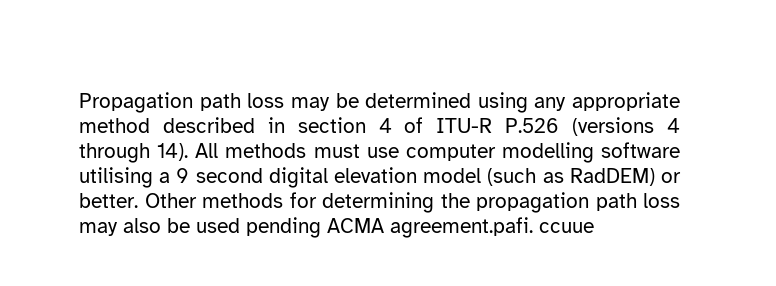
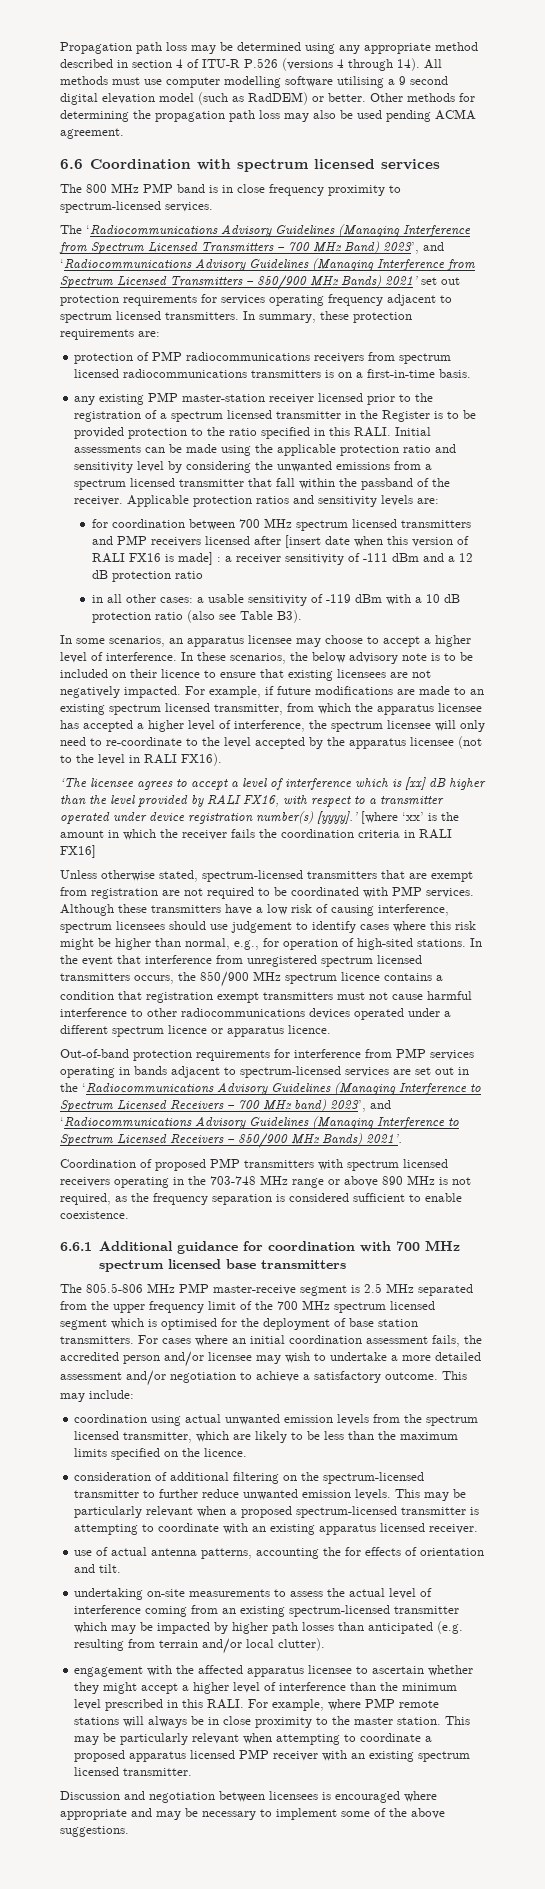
- Other methods for determining the propagation path loss may also be used pending ACMA agreement.pafi. ccuue
+ Other methods for determining the propagation path loss may also be used pending ACMA agreement.
+ 6.6 Coordination with spectrum licensed services
+ The 800 MHz PMP band is in close frequency proximity to spectrum-licensed services.
+ The ‘Radiocommunications Advisory Guidelines (Managing Interference from Spectrum Licensed Transmitters – 700 MHz Band) 2023’, and ‘Radiocommunications Advisory Guidelines (Managing Interference from Spectrum Licensed Transmitters – 850/900 MHz Bands) 2021’ set out protection requirements for services operating frequency adjacent to spectrum licensed transmitters. In summary, these protection requirements are:
+ protection of PMP radiocommunications receivers from spectrum licensed radiocommunications transmitters is on a first-in-time basis.
+ any existing PMP master-station receiver licensed prior to the registration of a spectrum licensed transmitter in the Register is to be provided protection to the ratio specified in this RALI. Initial assessments can be made using the applicable protection ratio and sensitivity level by considering the unwanted emissions from a spectrum licensed transmitter that fall within the passband of the receiver. Applicable protection ratios and sensitivity levels are:
+ for coordination between 700 MHz spectrum licensed transmitters and PMP receivers licensed after [insert date when this version of RALI FX16 is made] : a receiver sensitivity of -111 dBm and a 12 dB protection ratio
+ in all other cases: a usable sensitivity of -119 dBm with a 10 dB protection ratio (also see Table B3).
+ In some scenarios, an apparatus licensee may choose to accept a higher level of interference. In these scenarios, the below advisory note is to be included on their licence to ensure that existing licensees are not negatively impacted. For example, if future modifications are made to an existing spectrum licensed transmitter, from which the apparatus licensee has accepted a higher level of interference, the spectrum licensee will only need to re-coordinate to the level accepted by the apparatus licensee (not to the level in RALI FX16).
+ ‘The licensee agrees to accept a level of interference which is [xx] dB higher than the level provided by RALI FX16, with respect to a transmitter operated under device registration number(s) [yyyy].’ [where ‘xx’ is the amount in which the receiver fails the coordination criteria in RALI FX16]
+ Unless otherwise stated, spectrum-licensed transmitters that are exempt from registration are not required to be coordinated with PMP services. Although these transmitters have a low risk of causing interference, spectrum licensees should use judgement to identify cases where this risk might be higher than normal, e.g., for operation of high-sited stations. In the event that interference from unregistered spectrum licensed transmitters occurs, the 850/900 MHz spectrum licence contains a condition that registration exempt transmitters must not cause harmful interference to other radiocommunications devices operated under a different spectrum licence or apparatus licence.
+ Out-of-band protection requirements for interference from PMP services operating in bands adjacent to spectrum-licensed services are set out in the ‘Radiocommunications Advisory Guidelines (Managing Interference to Spectrum Licensed Receivers – 700 MHz band) 2023’, and ‘Radiocommunications Advisory Guidelines (Managing Interference to Spectrum Licensed Receivers – 850/900 MHz Bands) 2021’.
+ Coordination of proposed PMP transmitters with spectrum licensed receivers operating in the 703-748 MHz range or above 890 MHz is not required, as the frequency separation is considered sufficient to enable coexistence.
+ 6.6.1 Additional guidance for coordination with 700 MHz spectrum licensed base transmitters
+ The 805.5-806 MHz PMP master-receive segment is 2.5 MHz separated from the upper frequency limit of the 700 MHz spectrum licensed segment which is optimised for the deployment of base station transmitters. For cases where an initial coordination assessment fails, the accredited person and/or licensee may wish to undertake a more detailed assessment and/or negotiation to achieve a satisfactory outcome. This may include:
+ coordination using actual unwanted emission levels from the spectrum licensed transmitter, which are likely to be less than the maximum limits specified on the licence.
+ consideration of additional filtering on the spectrum-licensed transmitter to further reduce unwanted emission levels. This may be particularly relevant when a proposed spectrum-licensed transmitter is attempting to coordinate with an existing apparatus licensed receiver.
+ use of actual antenna patterns, accounting the for effects of orientation and tilt.
+ undertaking on-site measurements to assess the actual level of interference coming from an existing spectrum-licensed transmitter which may be impacted by higher path losses than anticipated (e.g. resulting from terrain and/or local clutter).
+ engagement with the affected apparatus licensee to ascertain whether they might accept a higher level of interference than the minimum level prescribed in this RALI. For example, where PMP remote stations will always be in close proximity to the master station. This may be particularly relevant when attempting to coordinate a proposed apparatus licensed PMP receiver with an existing spectrum licensed transmitter.
+ Discussion and negotiation between licensees is encouraged where appropriate and may be necessary to implement some of the above suggestions.

